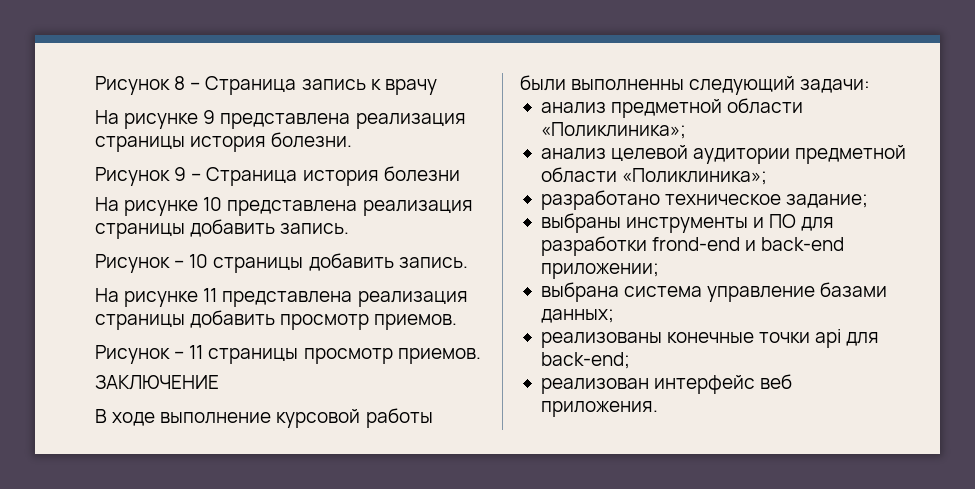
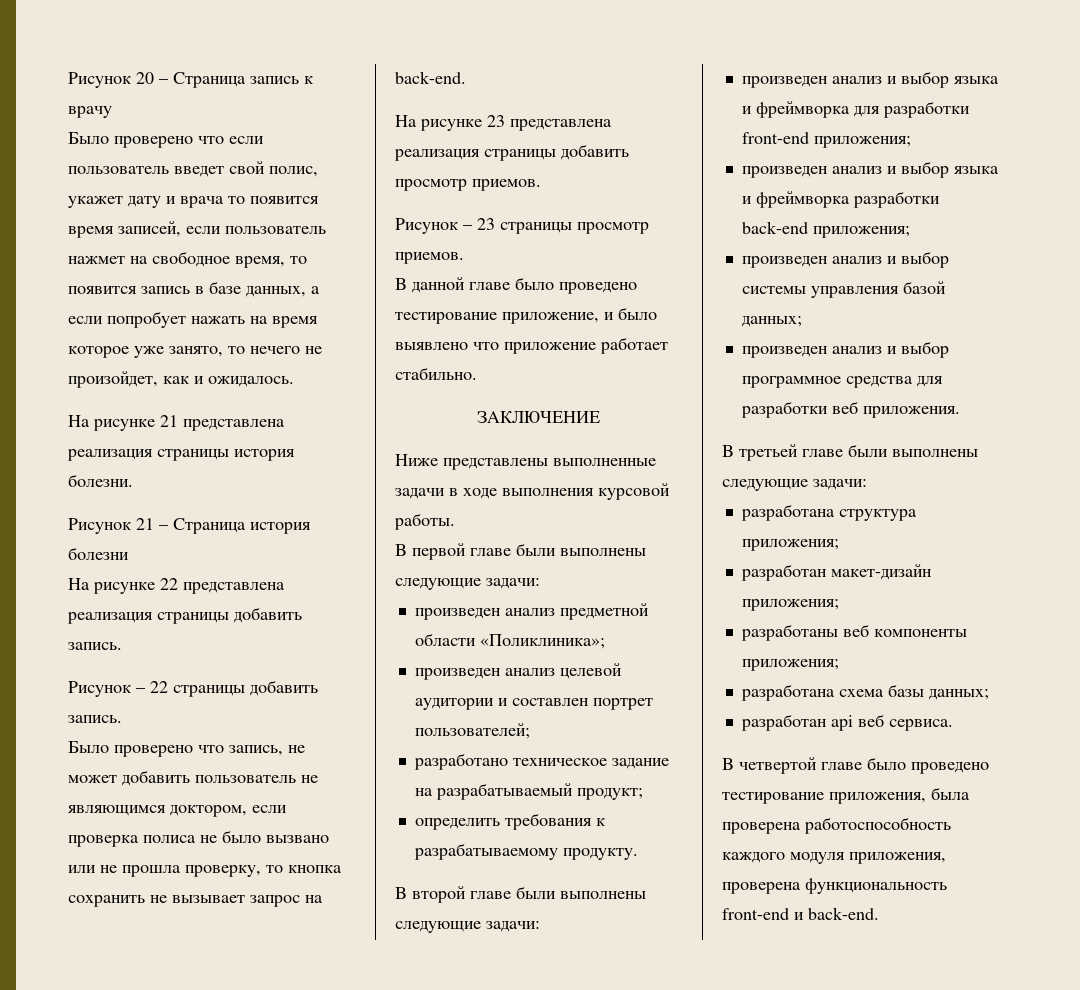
- Рисунок 8 – Страница запись к врачу
+ Рисунок 20 – Страница запись к врачу
- На рисунке 9 представлена реализация страницы история болезни.
+ Было проверено что если пользователь введет свой полис, укажет дату и врача то появится время записей, если пользователь нажмет на свободное время, то появится запись в базе данных, а если попробует нажать на время которое уже занято, то нечего не произойдет, как и ожидалось.
+ На рисунке 21 представлена реализация страницы история болезни.
- Рисунок 9 – Страница история болезни
+ Рисунок 21 – Страница история болезни
- На рисунке 10 представлена реализация страницы добавить запись.
+ На рисунке 22 представлена реализация страницы добавить запись.
- Рисунок – 10 страницы добавить запись.
- На рисунке 11 представлена реализация страницы добавить просмотр приемов.
+ Рисунок – 22 страницы добавить запись.
+ Было проверено что запись, не может добавить пользователь не являющимся доктором, если проверка полиса не было вызвано или не прошла проверку, то кнопка сохранить не вызывает запрос на back-end.
+ На рисунке 23 представлена реализация страницы добавить просмотр приемов.
- Рисунок – 11 страницы просмотр приемов.
+ Рисунок – 23 страницы просмотр приемов.
+ В данной главе было проведено тестирование приложение, и было выявлено что приложение работает стабильно.
  ЗАКЛЮЧЕНИЕ
- В ходе выполнение курсовой работы были выполненны следующий задачи:
- анализ предметной области «Поликлиника»;
+ Ниже представлены выполненные задачи в ходе выполнения курсовой работы.
+ В первой главе были выполнены следующие задачи:
+ произведен анализ предметной области «Поликлиника»;
- анализ целевой аудитории предметной области «Поликлиника»;
- разработано техническое задание;
- выбраны инструменты и ПО для разработки frond-end и back-end приложении;
- выбрана система управление базами данных;
- реализованы конечные точки api для back-end;
- реализован интерфейс веб приложения.
+ произведен анализ целевой аудитории и составлен портрет пользователей;
+ разработано техническое задание на разрабатываемый продукт;
+ определить требования к разрабатываемому продукту.
+ В второй главе были выполнены следующие задачи:
+ произведен анализ и выбор языка и фреймворка для разработки front-end приложения;
+ произведен анализ и выбор языка и фреймворка разработки back-end приложения;
+ произведен анализ и выбор системы управления базой данных;
+ произведен анализ и выбор программное средства для разработки веб приложения.
+ В третьей главе были выполнены следующие задачи:
+ разработана структура приложения;
+ разработан макет-дизайн приложения;
+ разработаны веб компоненты приложения;
+ разработана схема базы данных;
+ разработан api веб сервиса.
+ В четвертой главе было проведено тестирование приложения, была проверена работоспособность каждого модуля приложения, проверена функциональность front-end и back-end.

